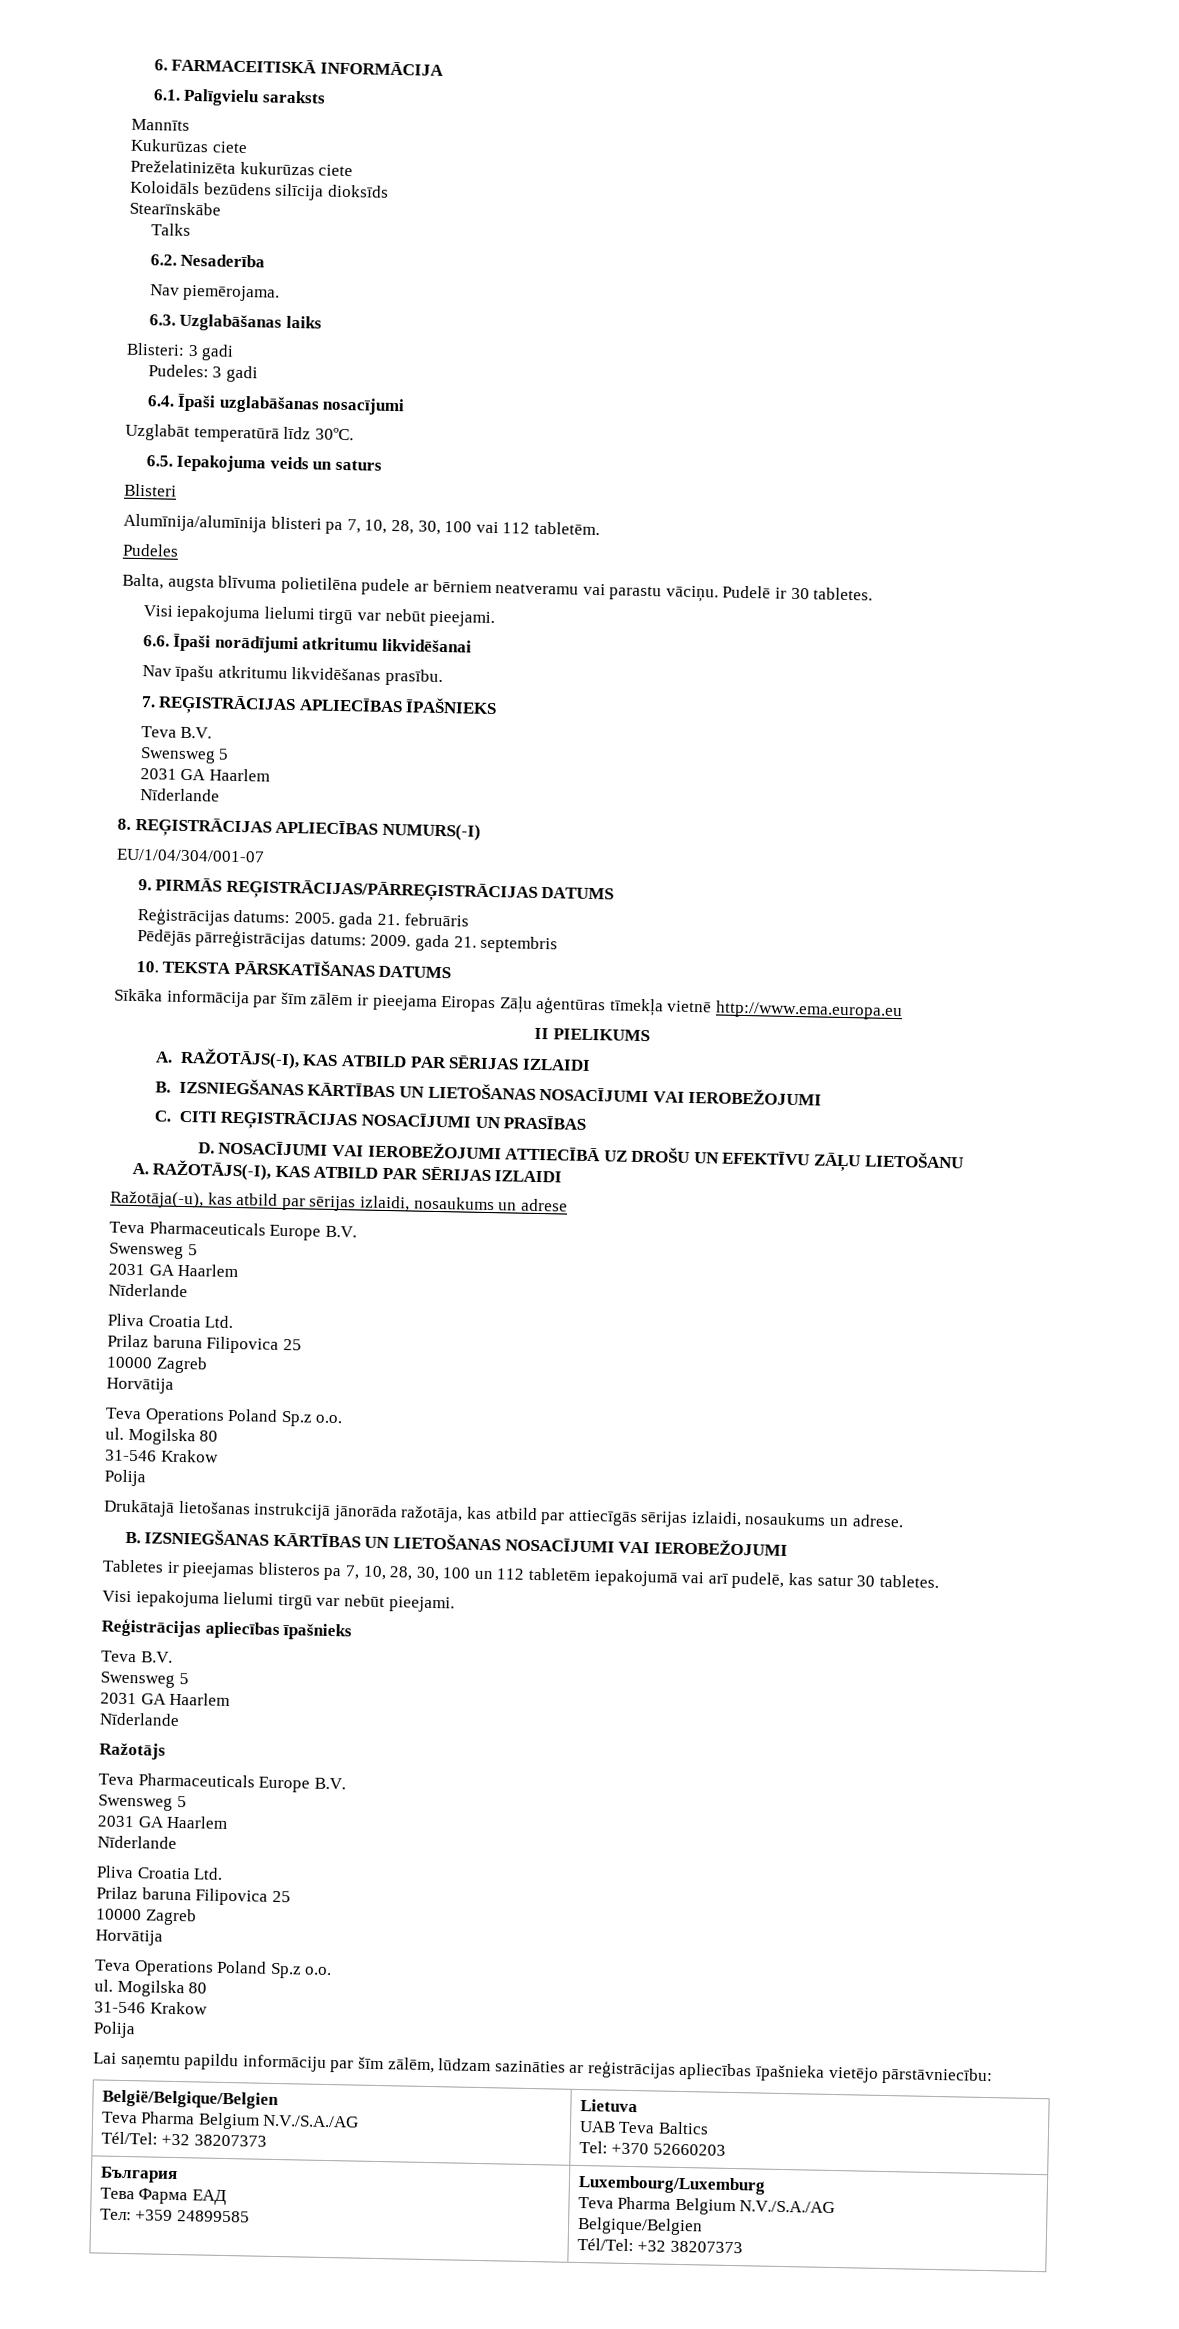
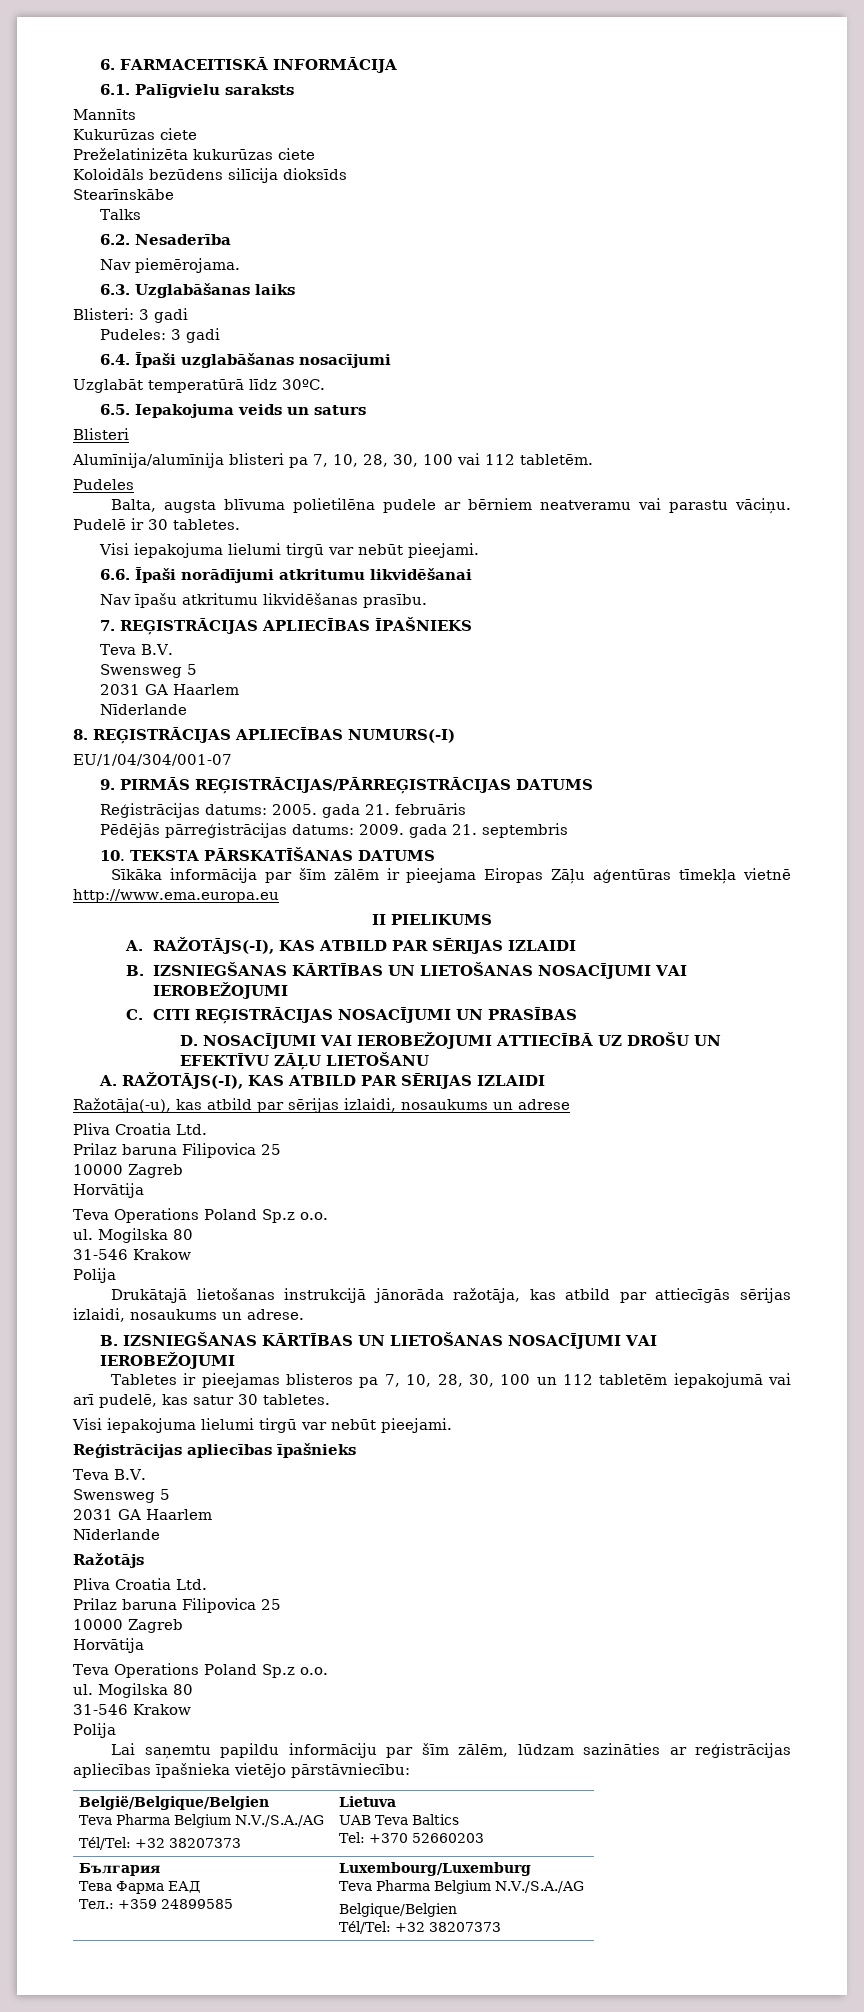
  Ražotāja(-u), kas atbild par sērijas izlaidi, nosaukums un adrese
- Teva Pharmaceuticals Europe B.V.
- Swensweg 5
- 2031 GA Haarlem
- Nīderlande
  Ražotājs
- Teva Pharmaceuticals Europe B.V.
- Swensweg 5
- 2031 GA Haarlem
- Nīderlande
  България
  Тева Фарма ЕАД
- Teл: +359 24899585 | Luxembourg/Luxemburg
+ Teл.: +359 24899585 | Luxembourg/Luxemburg

